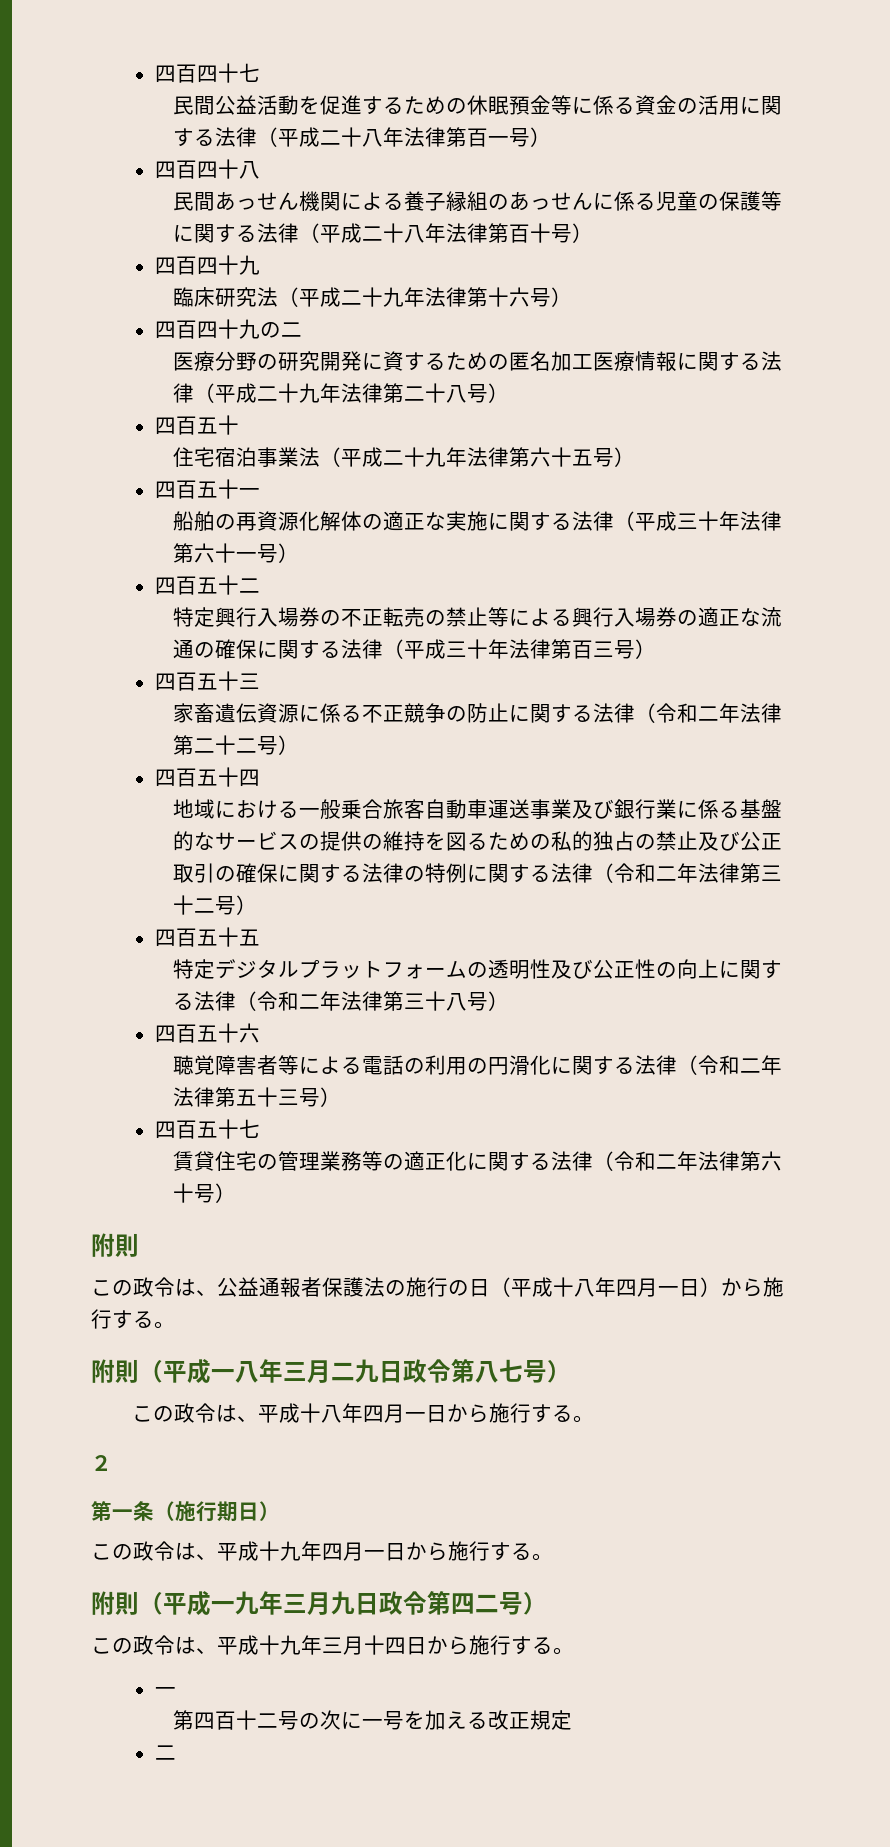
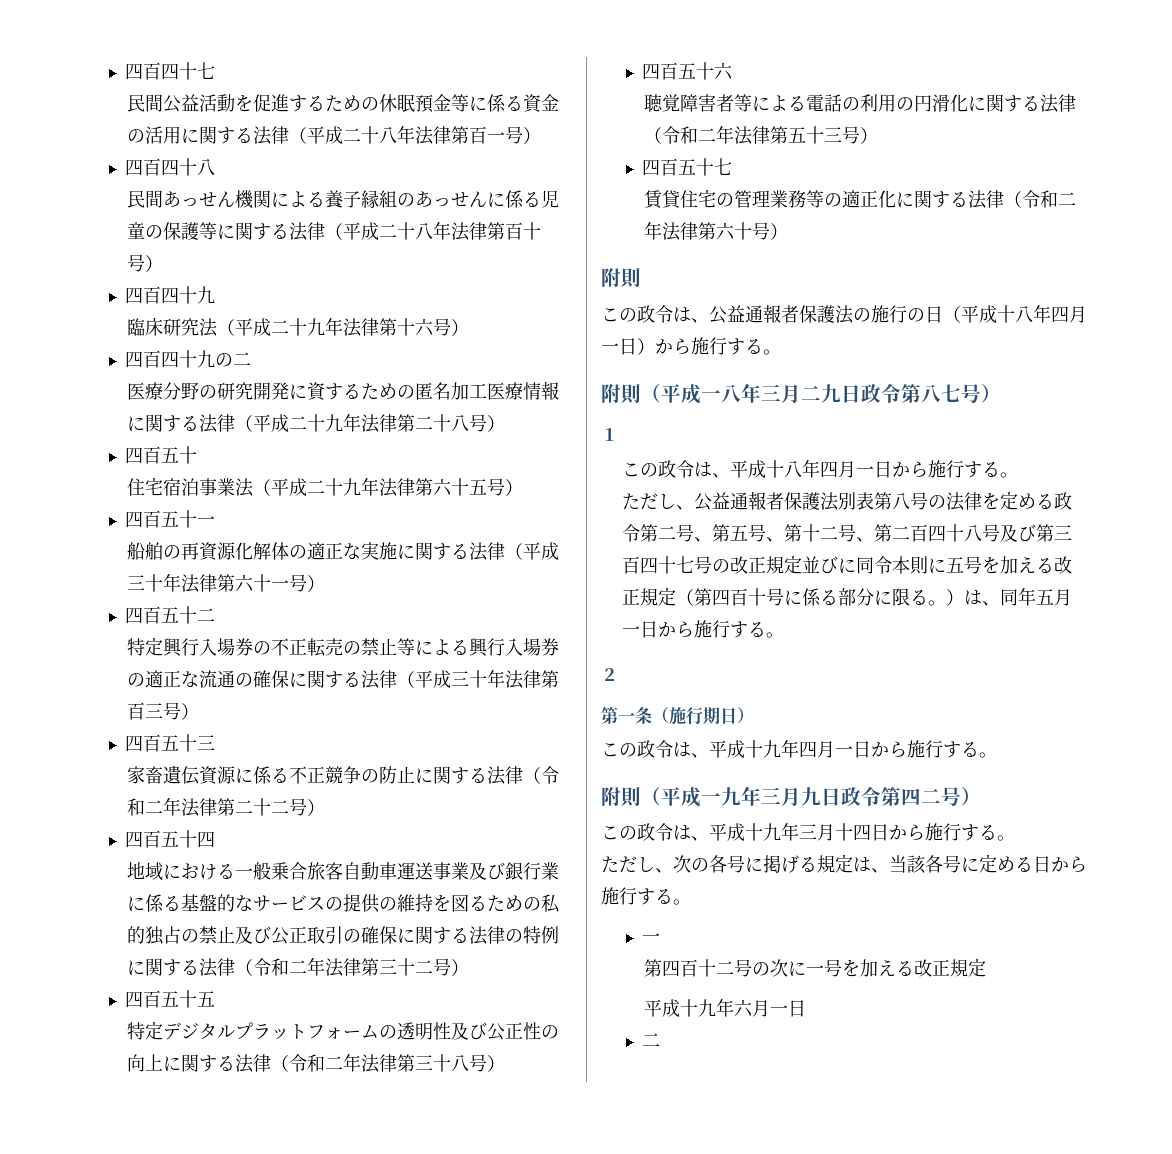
+ １
+ ただし、公益通報者保護法別表第八号の法律を定める政令第二号、第五号、第十二号、第二百四十八号及び第三百四十七号の改正規定並びに同令本則に五号を加える改正規定（第四百十号に係る部分に限る。）は、同年五月一日から施行する。
+ ただし、次の各号に掲げる規定は、当該各号に定める日から施行する。
+ 平成十九年六月一日

